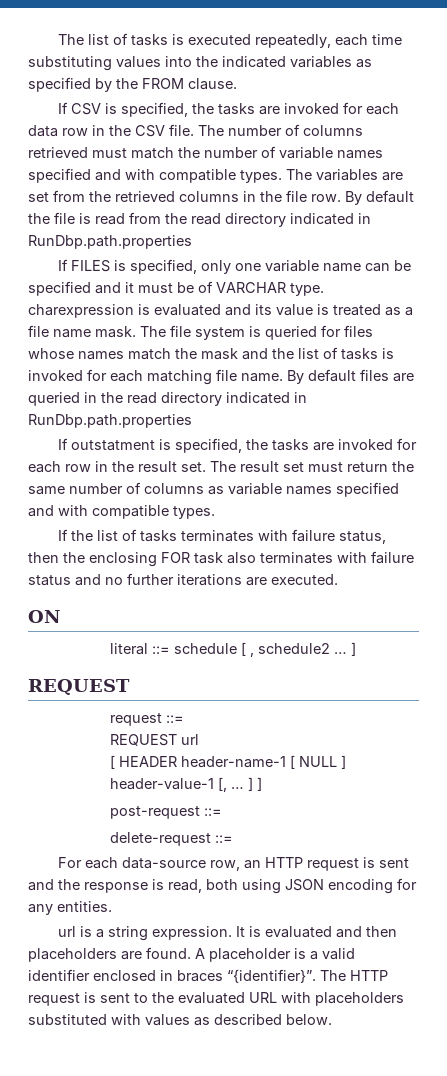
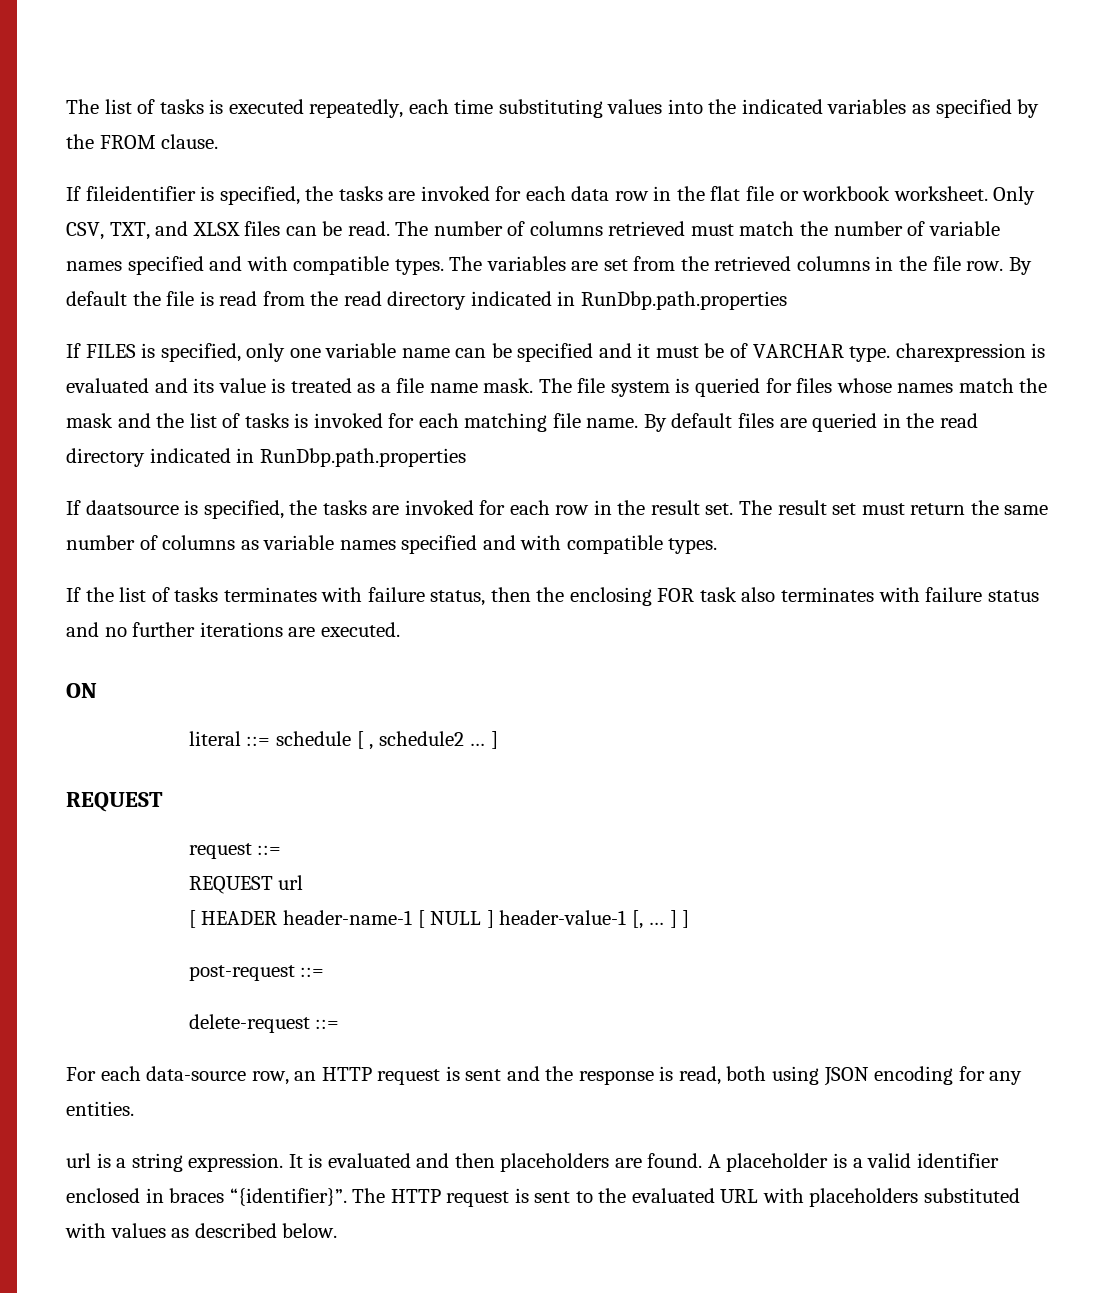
- If CSV is specified, the tasks are invoked for each data row in the CSV file.
+ If fileidentifier is specified, the tasks are invoked for each data row in the flat file or workbook worksheet. Only CSV, TXT, and XLSX files can be read.
- If outstatment is specified, the tasks are invoked for each row in the result set.
+ If daatsource is specified, the tasks are invoked for each row in the result set.

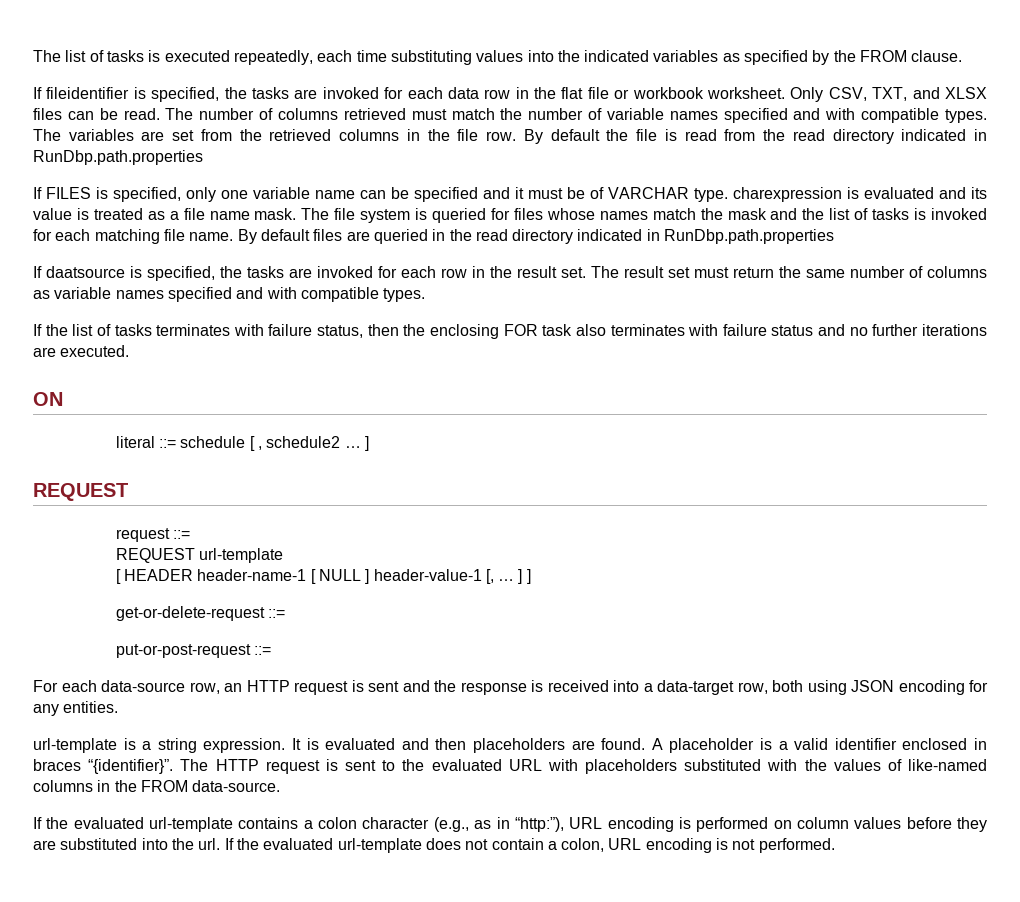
- REQUEST url
+ REQUEST url-template
- post-request ::=
- delete-request ::=
+ get-or-delete-request ::=
+ put-or-post-request ::=
- For each data-source row, an HTTP request is sent and the response is read, both using JSON encoding for any entities.
+ For each data-source row, an HTTP request is sent and the response is received into a data-target row, both using JSON encoding for any entities.
- url is a string expression.
+ url-template is a string expression.
- The HTTP request is sent to the evaluated URL with placeholders substituted with values as described below.
+ The HTTP request is sent to the evaluated URL with placeholders substituted with the values of like-named columns in the FROM data-source.
+ If the evaluated url-template contains a colon character (e.g., as in “http:”), URL encoding is performed on column values before they are substituted into the url. If the evaluated url-template does not contain a colon, URL encoding is not performed.

